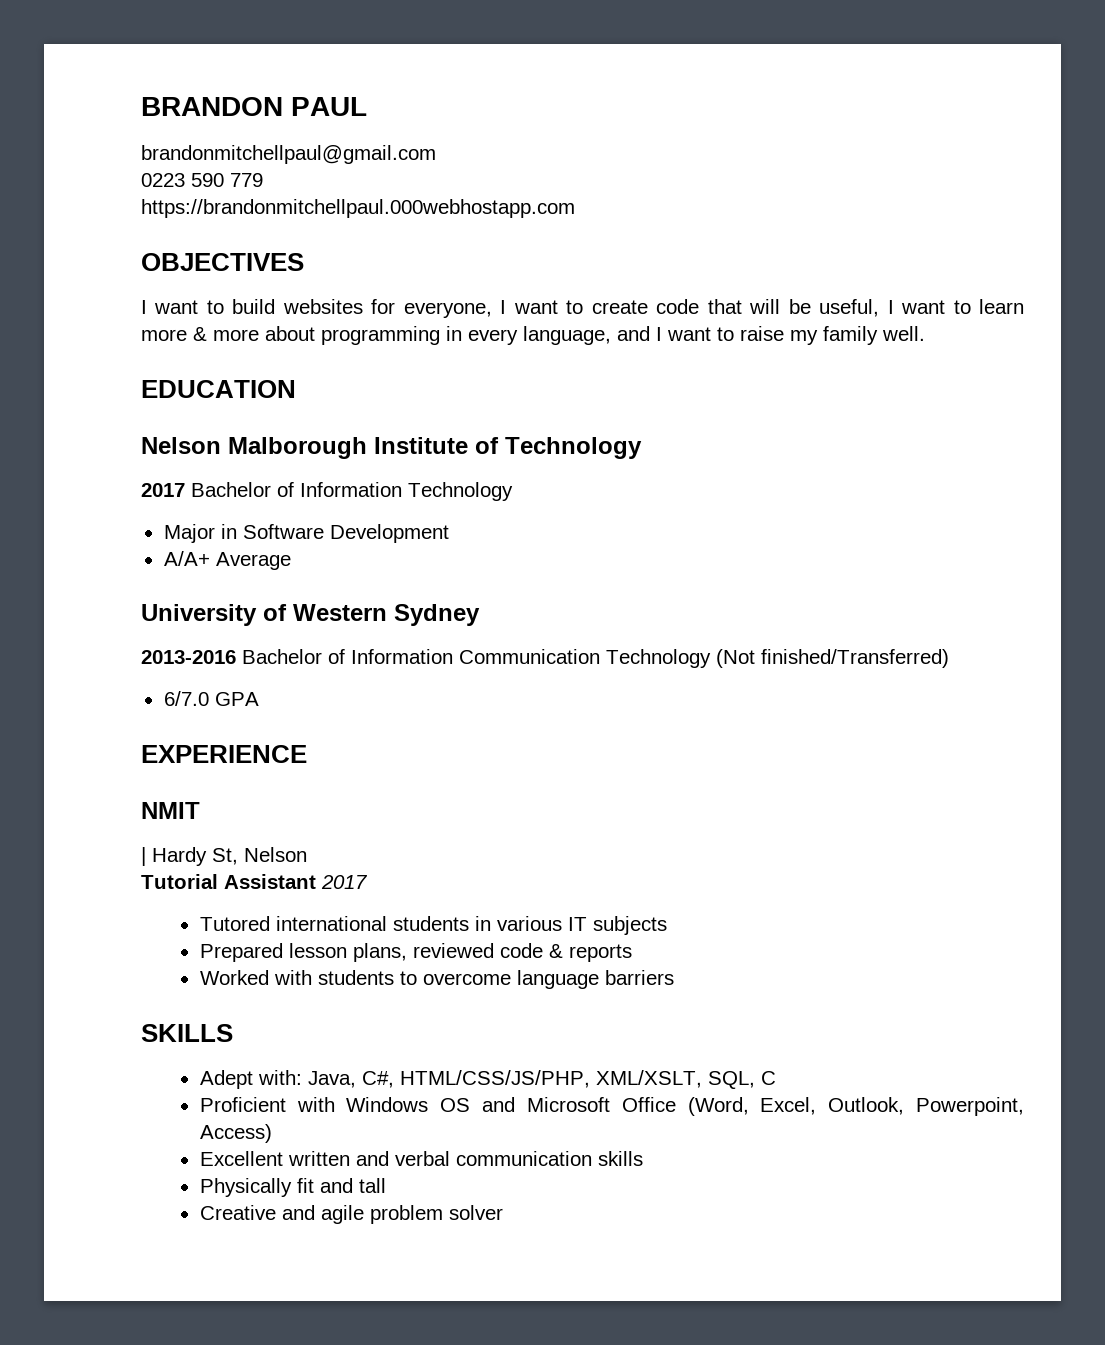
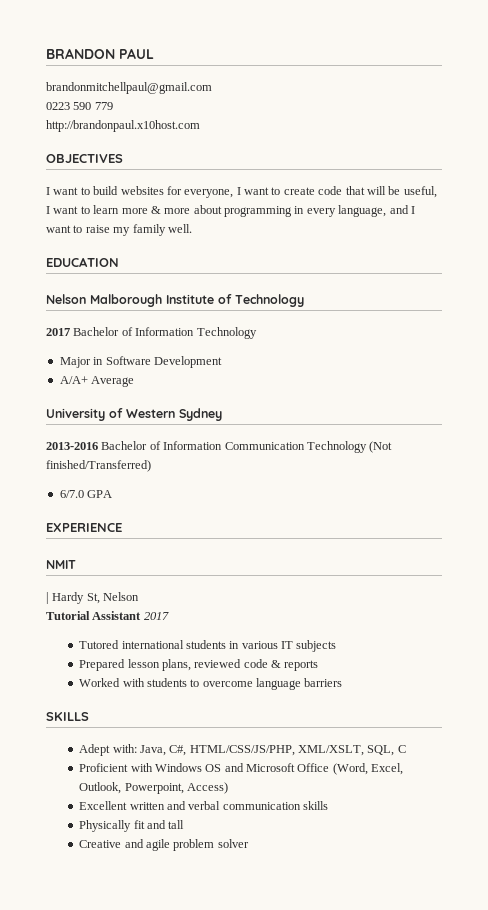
- https://brandonmitchellpaul.000webhostapp.com
+ http://brandonpaul.x10host.com

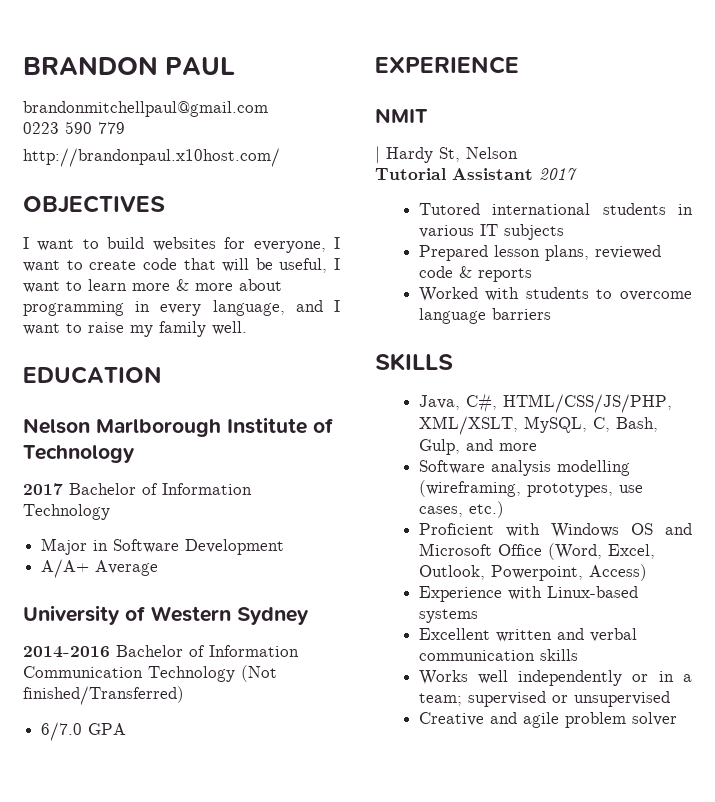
- http://brandonpaul.x10host.com
+ http://brandonpaul.x10host.com/
- Nelson Malborough Institute of Technology
+ Nelson Marlborough Institute of Technology
- 2013-2016 Bachelor of Information Communication Technology (Not finished/Transferred)
+ 2014-2016 Bachelor of Information Communication Technology (Not finished/Transferred)
- Adept with: Java, C#, HTML/CSS/JS/PHP, XML/XSLT, SQL, C
+ Java, C#, HTML/CSS/JS/PHP, XML/XSLT, MySQL, C, Bash, Gulp, and more
+ Software analysis modelling (wireframing, prototypes, use cases, etc.)
+ Experience with Linux-based systems
- Physically fit and tall
+ Works well independently or in a team; supervised or unsupervised

